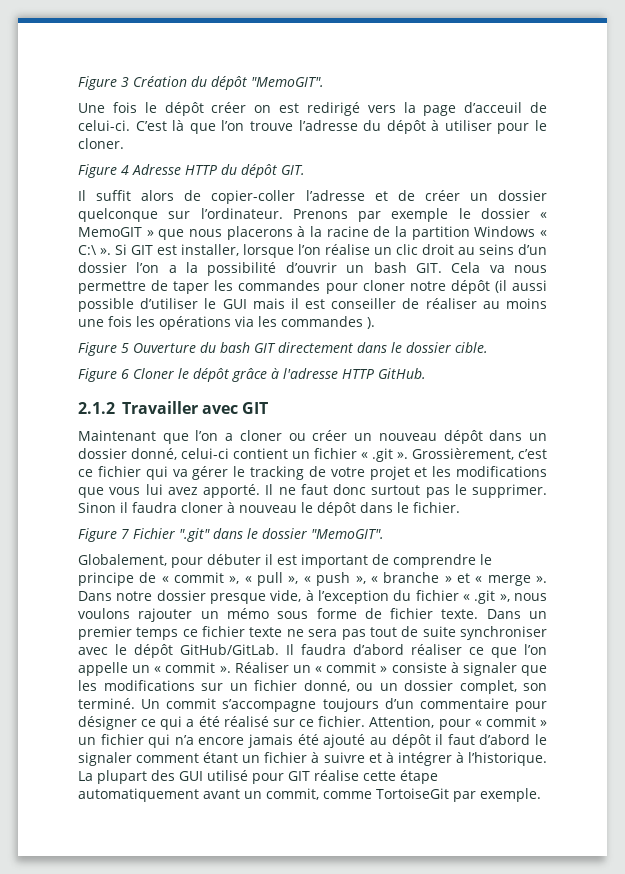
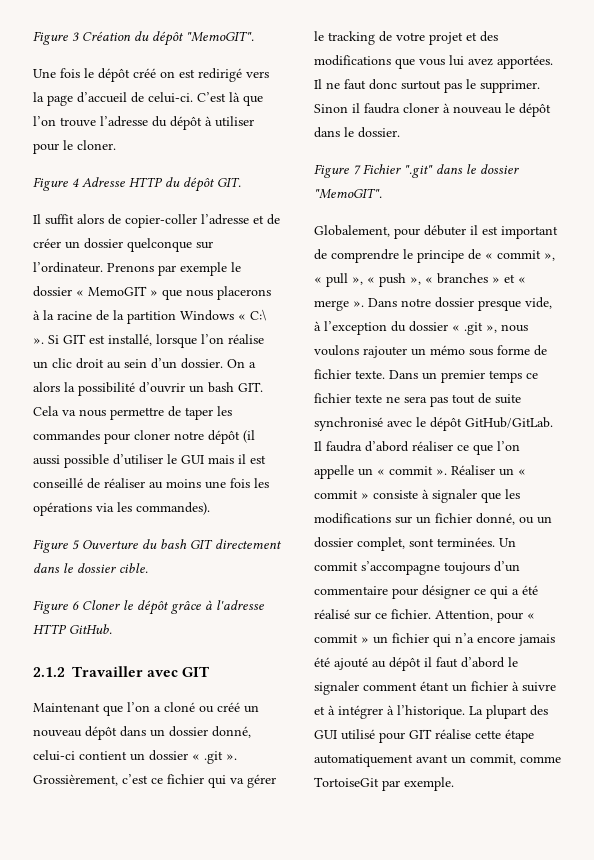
- Une fois le dépôt créer on est redirigé vers la page d’acceuil de celui-ci.
+ Une fois le dépôt créé on est redirigé vers la page d’accueil de celui-ci.
- Si GIT est installer, lorsque l’on réalise un clic droit au seins d’un dossier l’on a la possibilité d’ouvrir un bash GIT. Cela va nous permettre de taper les commandes pour cloner notre dépôt (il aussi possible d’utiliser le GUI mais il est conseiller de réaliser au moins une fois les opérations via les commandes ).
+ Si GIT est installé, lorsque l’on réalise un clic droit au sein d’un dossier. On a alors la possibilité d’ouvrir un bash GIT. Cela va nous permettre de taper les commandes pour cloner notre dépôt (il aussi possible d’utiliser le GUI mais il est conseillé de réaliser au moins une fois les opérations via les commandes).
- Maintenant que l’on a cloner ou créer un nouveau dépôt dans un dossier donné, celui-ci contient un fichier « .git ».
+ Maintenant que l’on a cloné ou créé un nouveau dépôt dans un dossier donné, celui-ci contient un dossier « .git ».
- Grossièrement, c’est ce fichier qui va gérer le tracking de votre projet et les modifications que vous lui avez apporté.
+ Grossièrement, c’est ce fichier qui va gérer le tracking de votre projet et des modifications que vous lui avez apportées.
- Sinon il faudra cloner à nouveau le dépôt dans le fichier.
+ Sinon il faudra cloner à nouveau le dépôt dans le dossier.
- Globalement, pour débuter il est important de comprendre le principe de « commit », « pull », « push », « branche » et « merge ».
+ Globalement, pour débuter il est important de comprendre le principe de « commit », « pull », « push », « branches » et « merge ».
- Dans notre dossier presque vide, à l’exception du fichier « .git », nous voulons rajouter un mémo sous forme de fichier texte.
+ Dans notre dossier presque vide, à l’exception du dossier « .git », nous voulons rajouter un mémo sous forme de fichier texte.
- Dans un premier temps ce fichier texte ne sera pas tout de suite synchroniser avec le dépôt GitHub/GitLab.
+ Dans un premier temps ce fichier texte ne sera pas tout de suite synchronisé avec le dépôt GitHub/GitLab.
- Réaliser un « commit » consiste à signaler que les modifications sur un fichier donné, ou un dossier complet, son terminé.
+ Réaliser un « commit » consiste à signaler que les modifications sur un fichier donné, ou un dossier complet, sont terminées.

